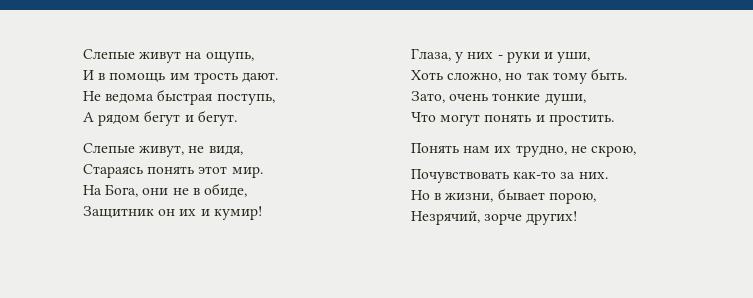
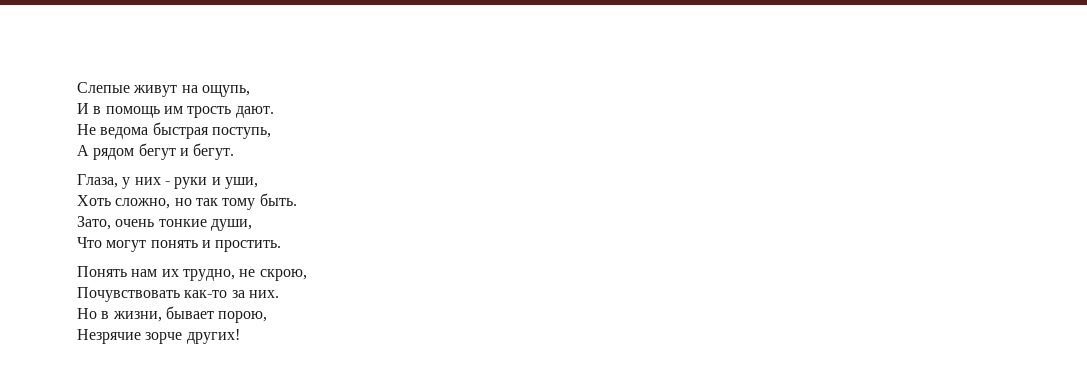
- Слепые живут, не видя,
- Стараясь понять этот мир.
- На Бога, они не в обиде,
- Защитник он их и кумир!
- Незрячий, зорче других!
+ Незрячие зорче других!

